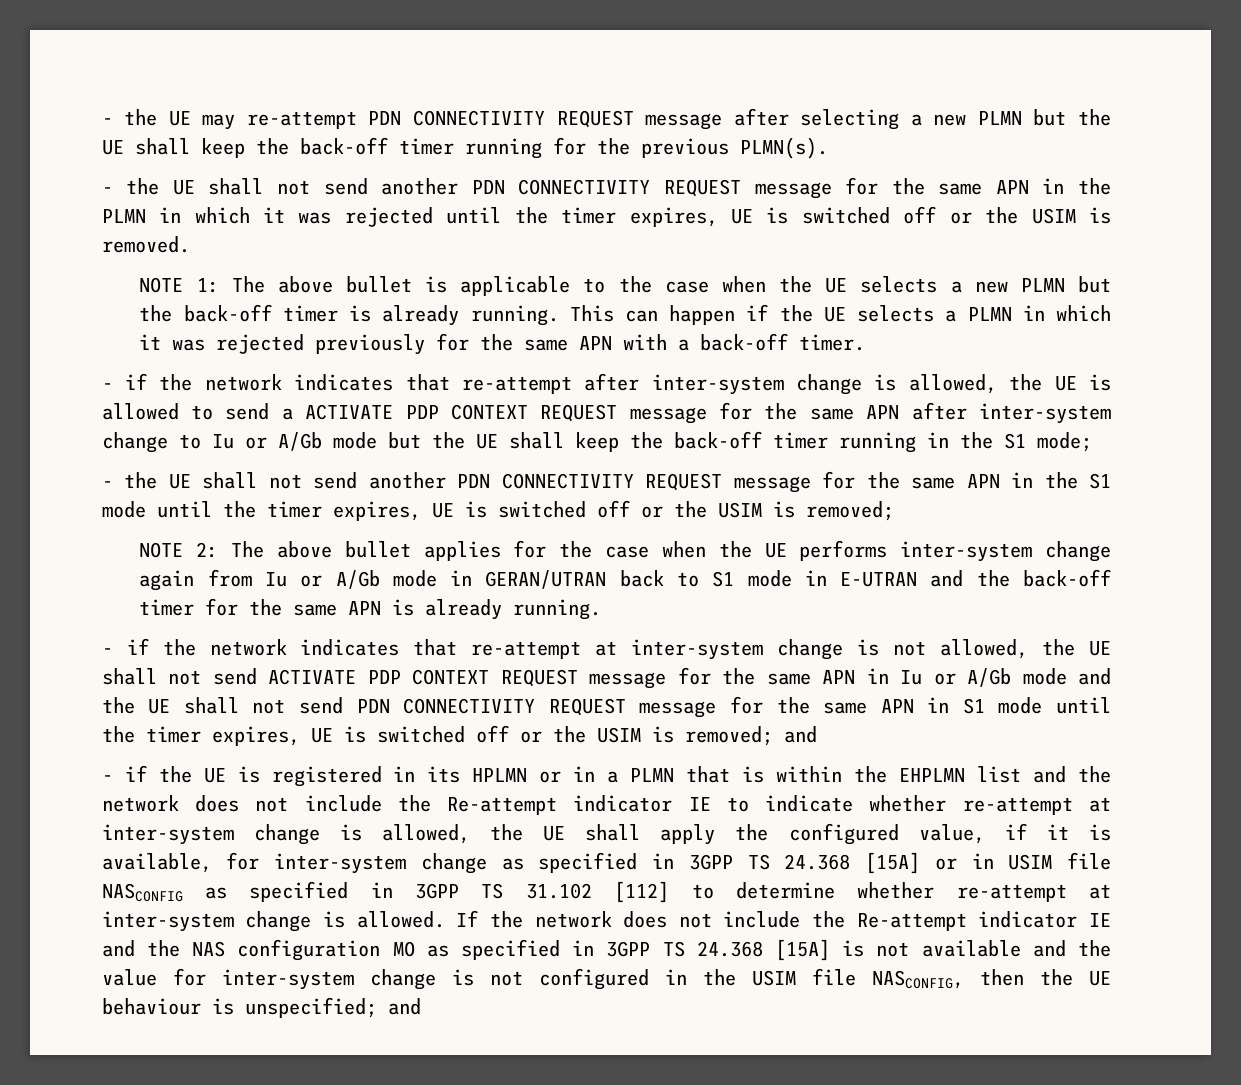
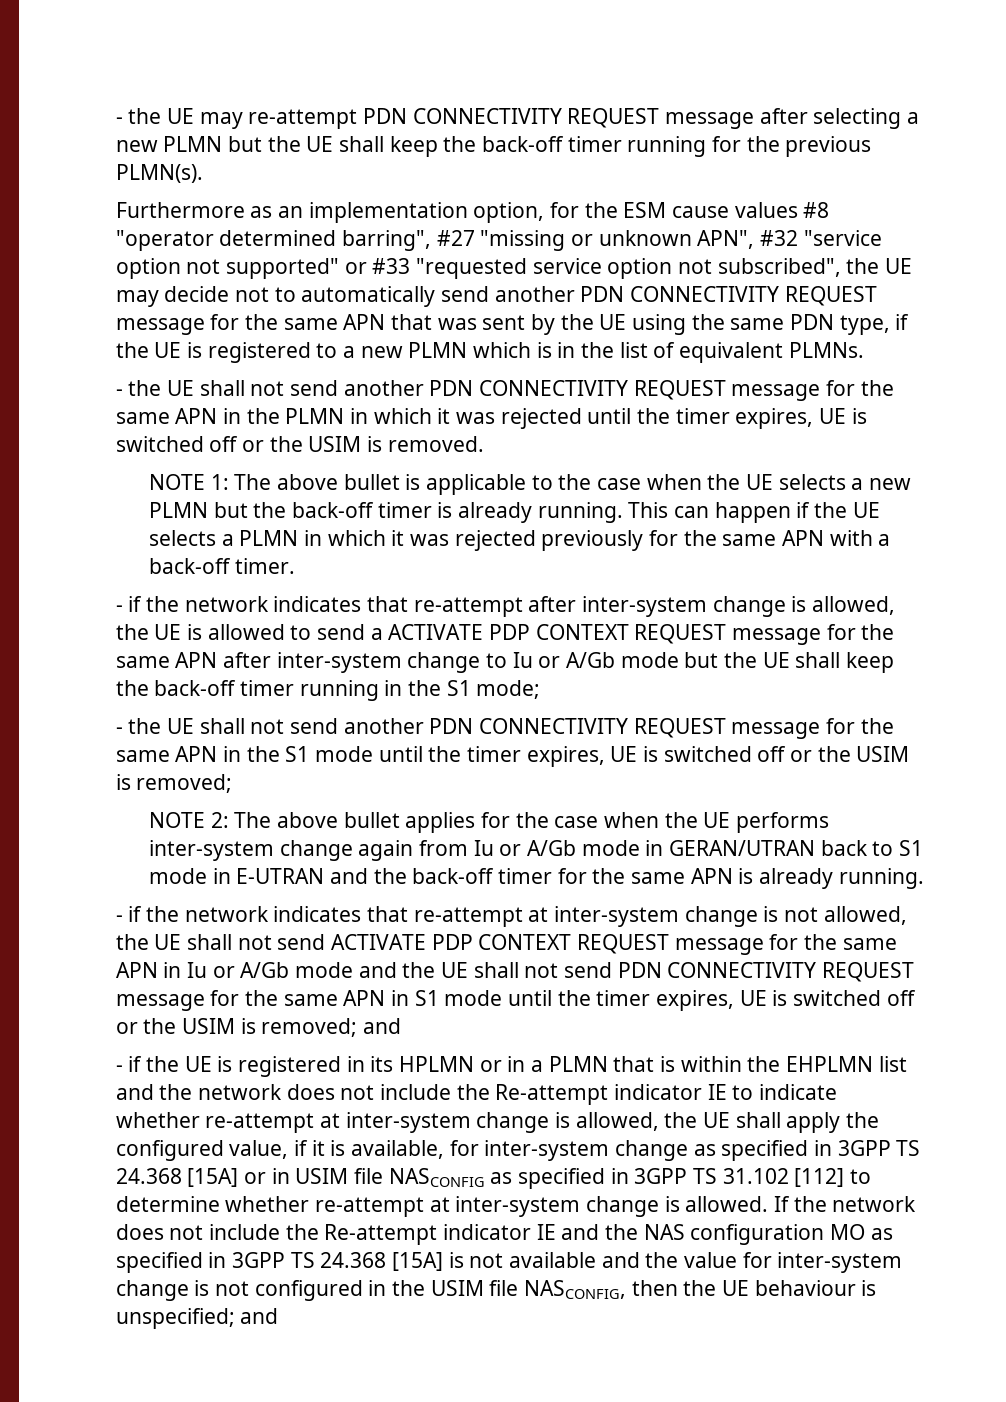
+ Furthermore as an implementation option, for the ESM cause values #8 "operator determined barring", #27 "missing or unknown APN", #32 "service option not supported" or #33 "requested service option not subscribed", the UE may decide not to automatically send another PDN CONNECTIVITY REQUEST message for the same APN that was sent by the UE using the same PDN type, if the UE is registered to a new PLMN which is in the list of equivalent PLMNs.

